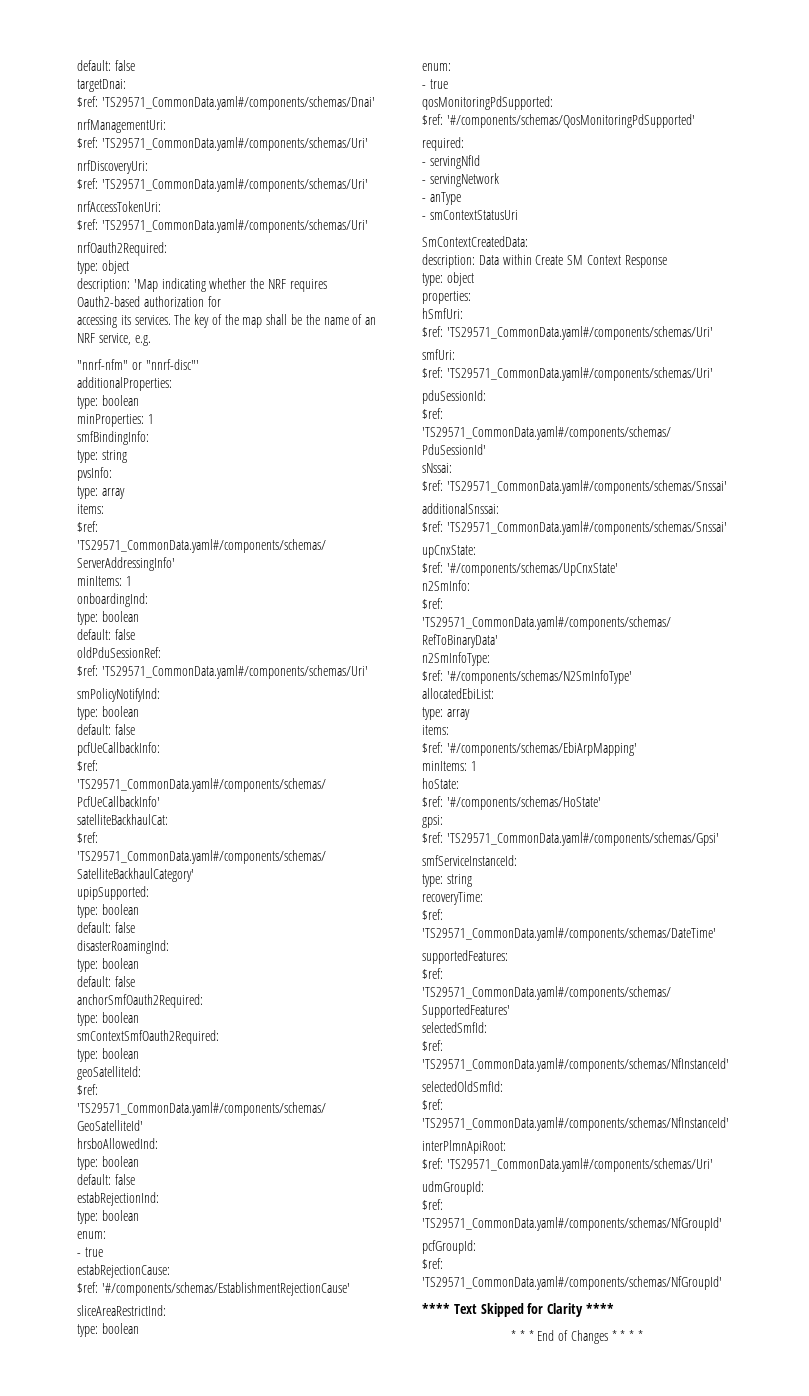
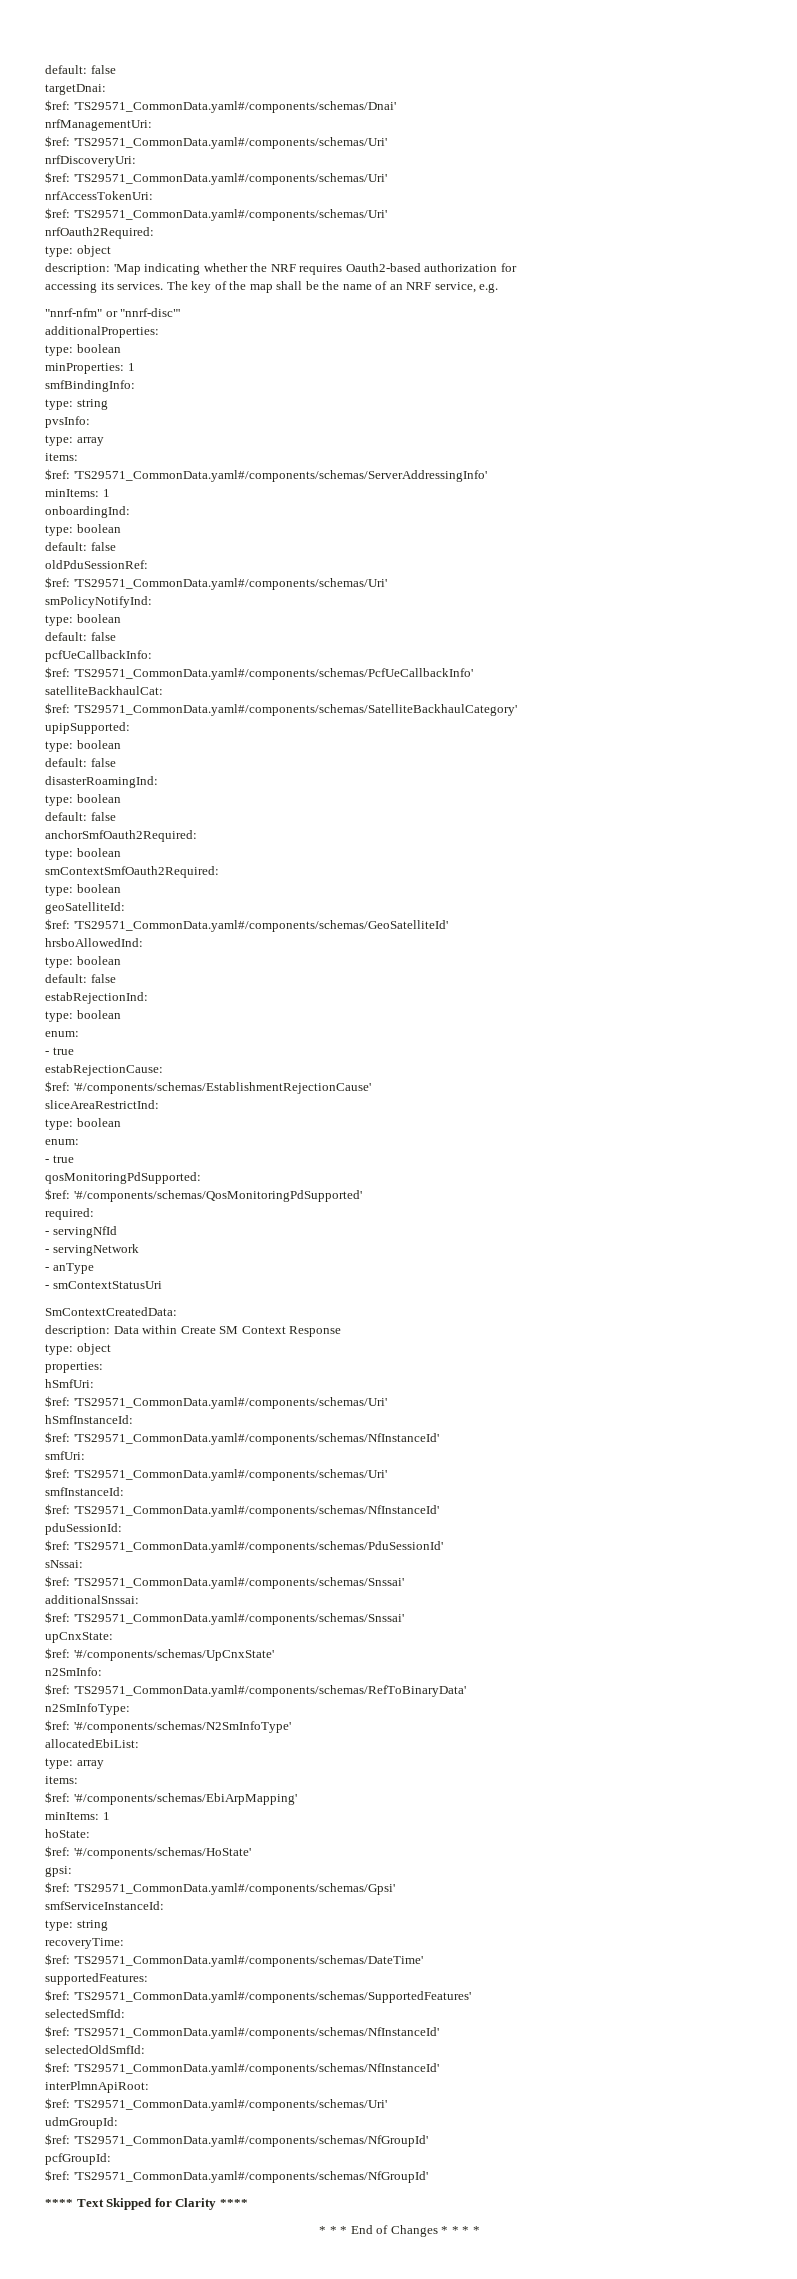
+ hSmfInstanceId:
+ $ref: 'TS29571_CommonData.yaml#/components/schemas/NfInstanceId'
+ smfInstanceId:
+ $ref: 'TS29571_CommonData.yaml#/components/schemas/NfInstanceId'

